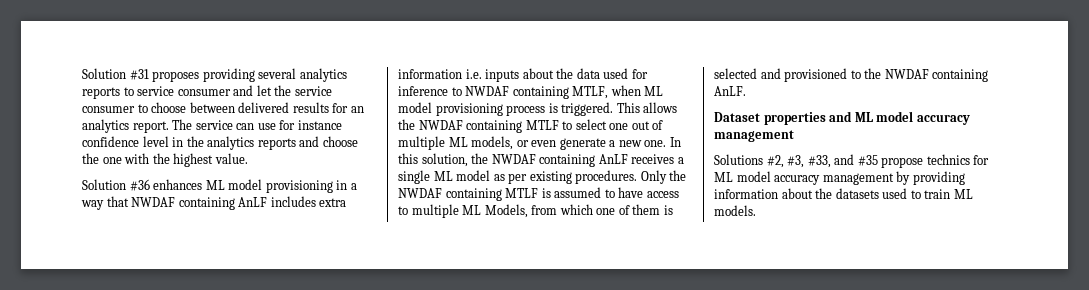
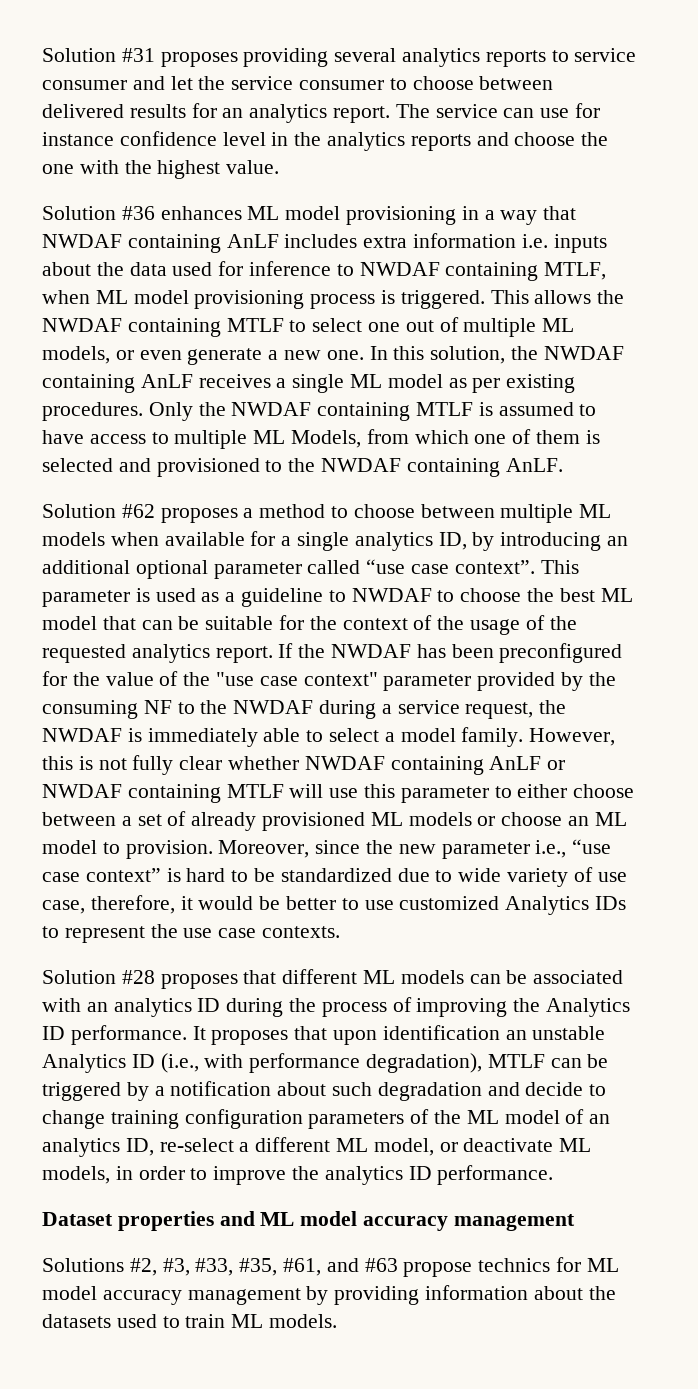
+ Solution #62 proposes a method to choose between multiple ML models when available for a single analytics ID, by introducing an additional optional parameter called “use case context”. This parameter is used as a guideline to NWDAF to choose the best ML model that can be suitable for the context of the usage of the requested analytics report. If the NWDAF has been preconfigured for the value of the "use case context" parameter provided by the consuming NF to the NWDAF during a service request, the NWDAF is immediately able to select a model family. However, this is not fully clear whether NWDAF containing AnLF or NWDAF containing MTLF will use this parameter to either choose between a set of already provisioned ML models or choose an ML model to provision. Moreover, since the new parameter i.e., “use case context” is hard to be standardized due to wide variety of use case, therefore, it would be better to use customized Analytics IDs to represent the use case contexts.
+ Solution #28 proposes that different ML models can be associated with an analytics ID during the process of improving the Analytics ID performance. It proposes that upon identification an unstable Analytics ID (i.e., with performance degradation), MTLF can be triggered by a notification about such degradation and decide to change training configuration parameters of the ML model of an analytics ID, re-select a different ML model, or deactivate ML models, in order to improve the analytics ID performance.
- Solutions #2, #3, #33, and #35 propose technics for ML model accuracy management by providing information about the datasets used to train ML models.
+ Solutions #2, #3, #33, #35, #61, and #63 propose technics for ML model accuracy management by providing information about the datasets used to train ML models.

